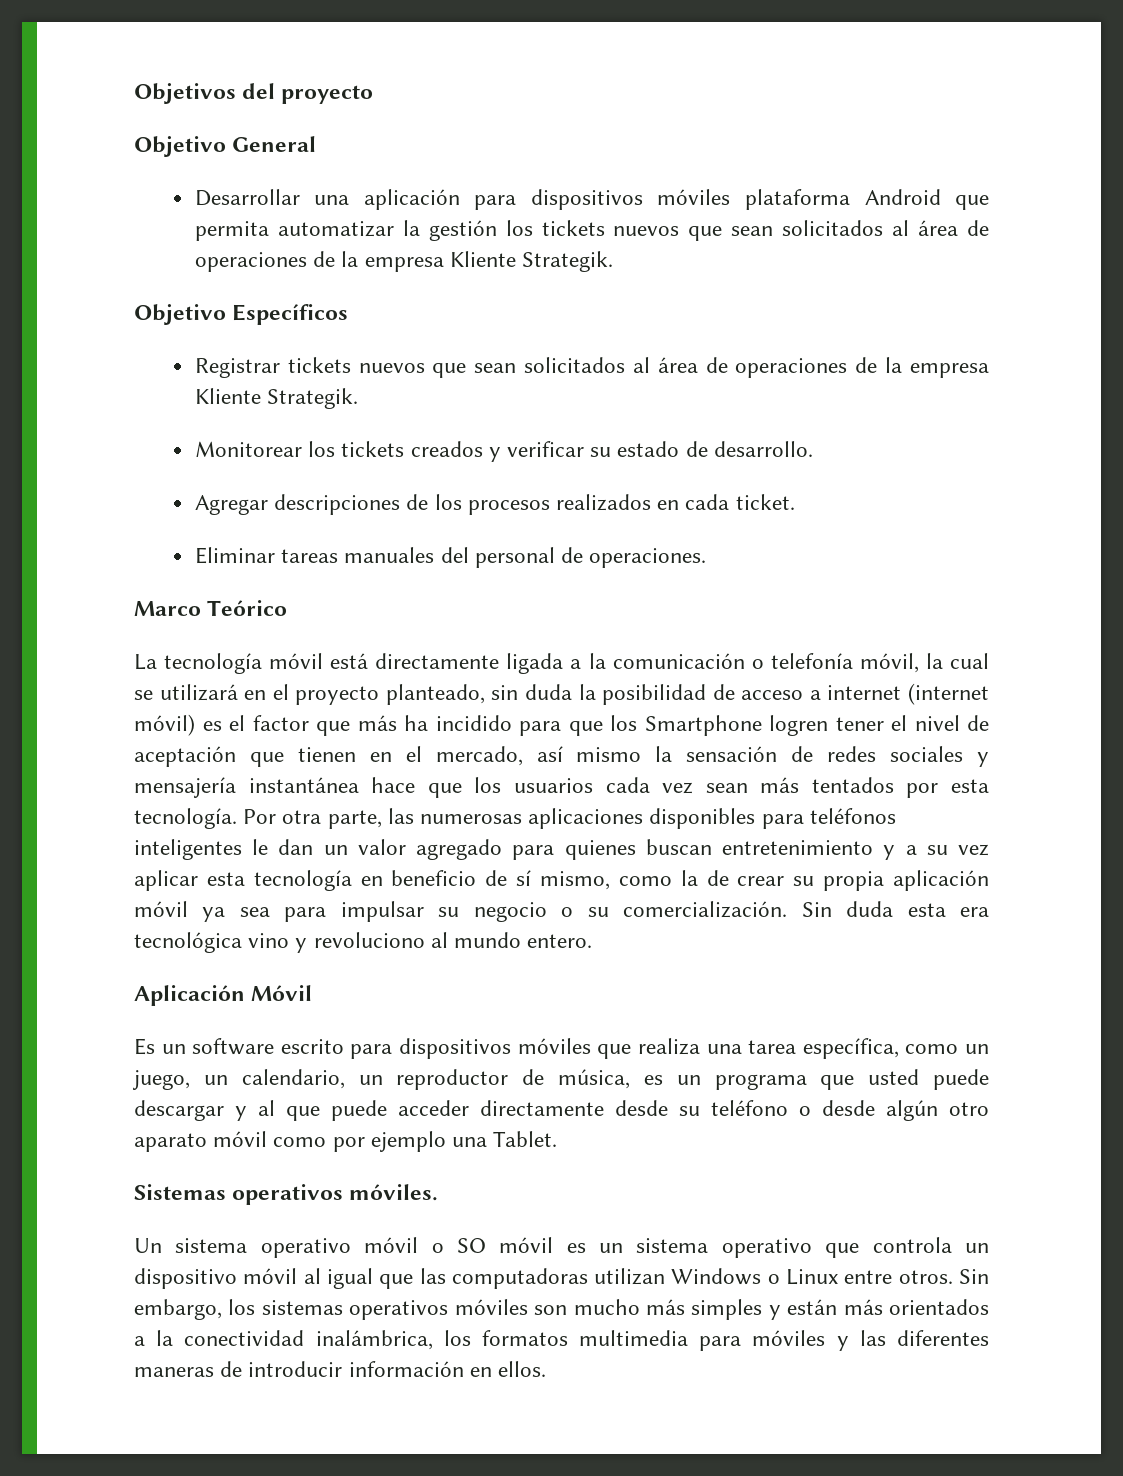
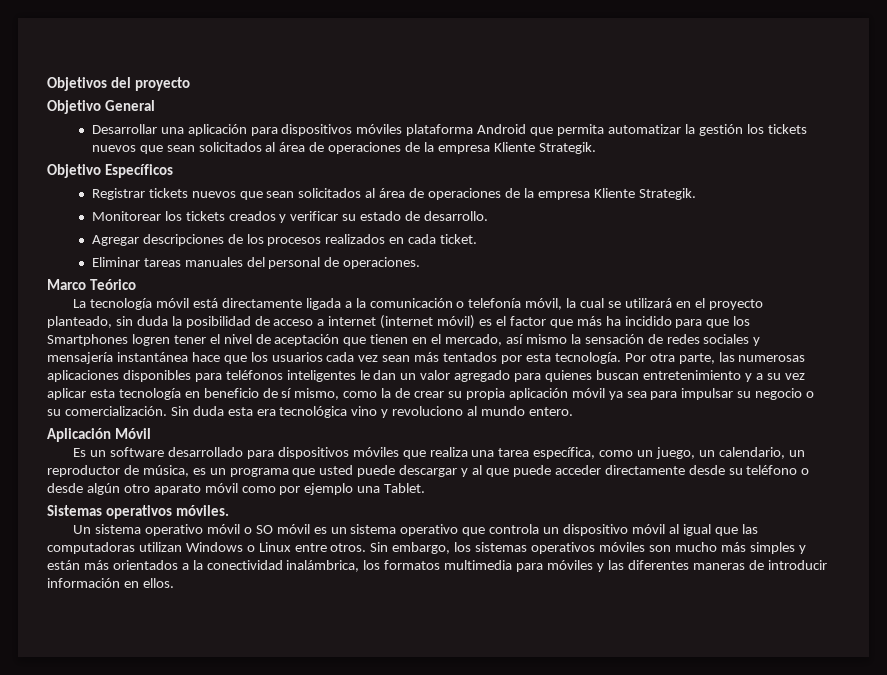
- La tecnología móvil está directamente ligada a la comunicación o telefonía móvil, la cual se utilizará en el proyecto planteado, sin duda la posibilidad de acceso a internet (internet móvil) es el factor que más ha incidido para que los Smartphone logren tener el nivel de aceptación que tienen en el mercado, así mismo la sensación de redes sociales y mensajería instantánea hace que los usuarios cada vez sean más tentados por esta tecnología.
+ La tecnología móvil está directamente ligada a la comunicación o telefonía móvil, la cual se utilizará en el proyecto planteado, sin duda la posibilidad de acceso a internet (internet móvil) es el factor que más ha incidido para que los Smartphones logren tener el nivel de aceptación que tienen en el mercado, así mismo la sensación de redes sociales y mensajería instantánea hace que los usuarios cada vez sean más tentados por esta tecnología.
- Es un software escrito para dispositivos móviles que realiza una tarea específica, como un juego, un calendario, un reproductor de música, es un programa que usted puede descargar y al que puede acceder directamente desde su teléfono o desde algún otro aparato móvil como por ejemplo una Tablet.
+ Es un software desarrollado para dispositivos móviles que realiza una tarea específica, como un juego, un calendario, un reproductor de música, es un programa que usted puede descargar y al que puede acceder directamente desde su teléfono o desde algún otro aparato móvil como por ejemplo una Tablet.

